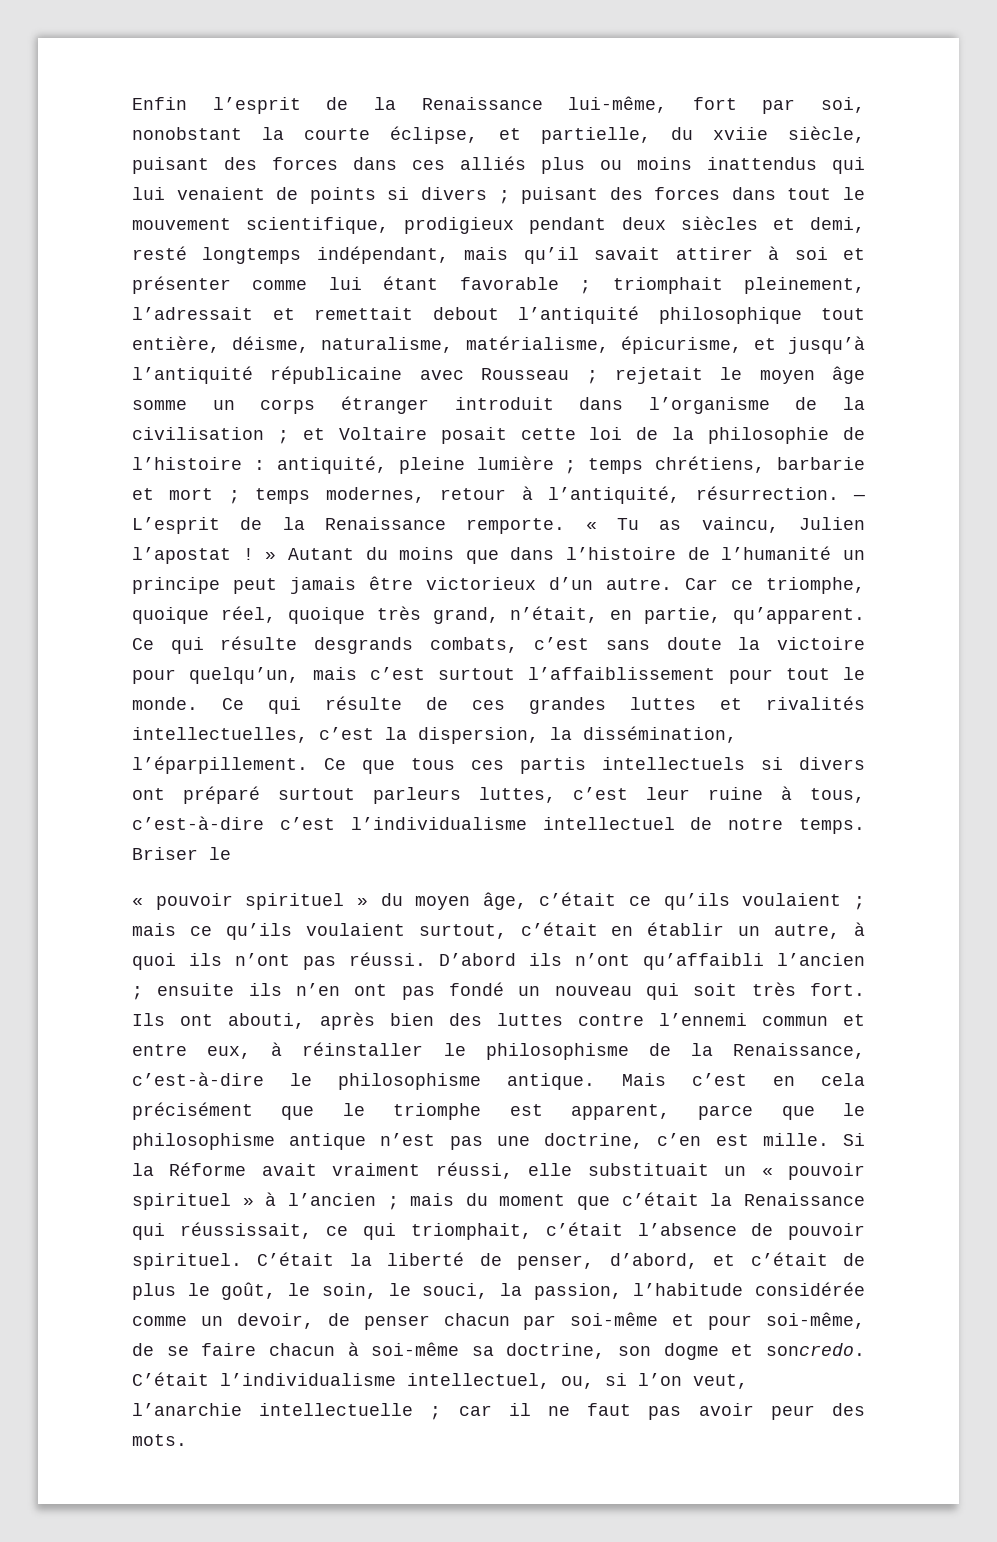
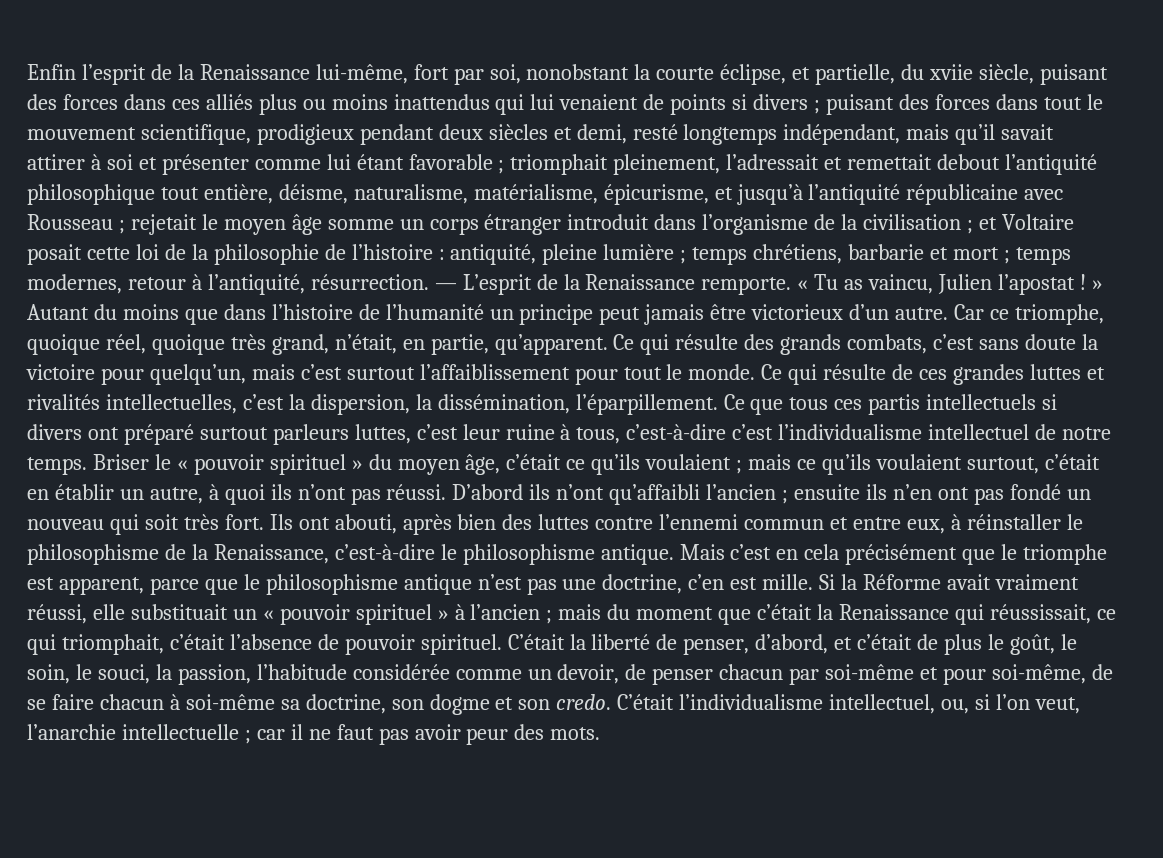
- Ce qui résulte desgrands combats, c’est sans doute la victoire pour quelqu’un, mais c’est surtout l’affaiblissement pour tout le monde.
+ Ce qui résulte des grands combats, c’est sans doute la victoire pour quelqu’un, mais c’est surtout l’affaiblissement pour tout le monde.
- Briser le
- « pouvoir spirituel » du moyen âge, c’était ce qu’ils voulaient ; mais ce qu’ils voulaient surtout, c’était en établir un autre, à quoi ils n’ont pas réussi.
+ Briser le « pouvoir spirituel » du moyen âge, c’était ce qu’ils voulaient ; mais ce qu’ils voulaient surtout, c’était en établir un autre, à quoi ils n’ont pas réussi.
- C’était la liberté de penser, d’abord, et c’était de plus le goût, le soin, le souci, la passion, l’habitude considérée comme un devoir, de penser chacun par soi-même et pour soi-même, de se faire chacun à soi-même sa doctrine, son dogme et soncredo.
+ C’était la liberté de penser, d’abord, et c’était de plus le goût, le soin, le souci, la passion, l’habitude considérée comme un devoir, de penser chacun par soi-même et pour soi-même, de se faire chacun à soi-même sa doctrine, son dogme et son credo.

